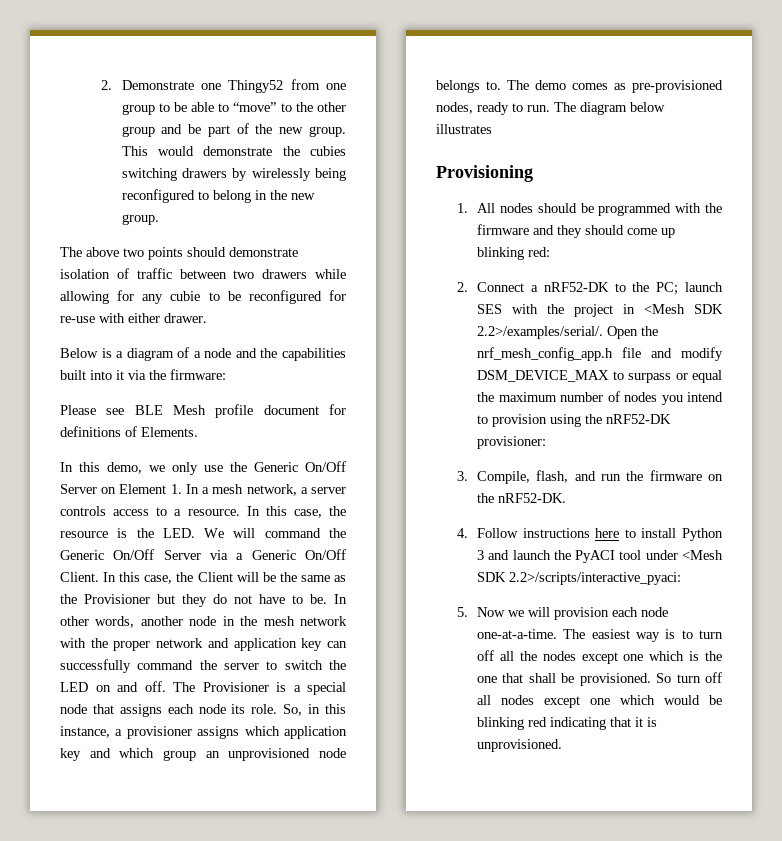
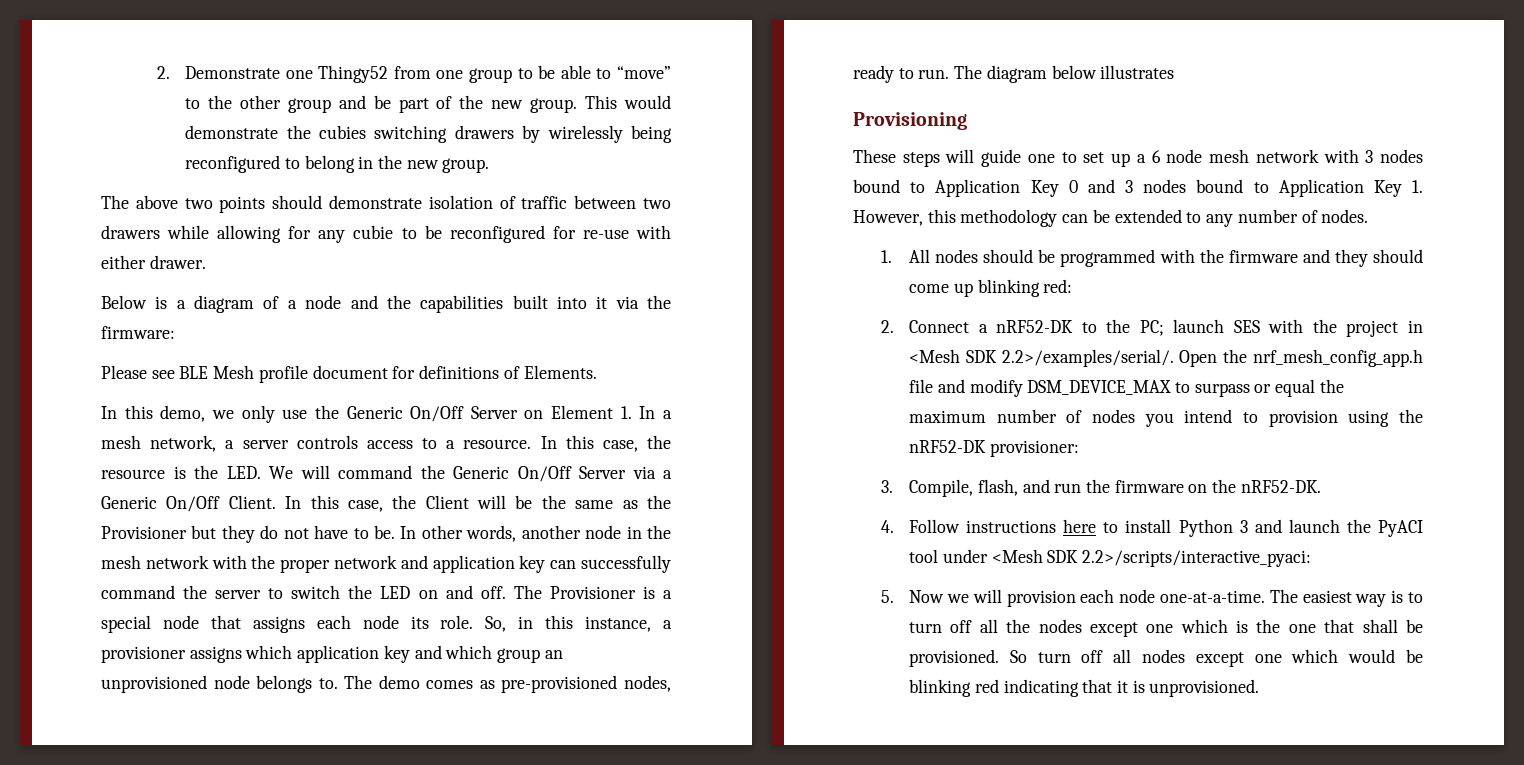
+ These steps will guide one to set up a 6 node mesh network with 3 nodes bound to Application Key 0 and 3 nodes bound to Application Key 1. However, this methodology can be extended to any number of nodes.

